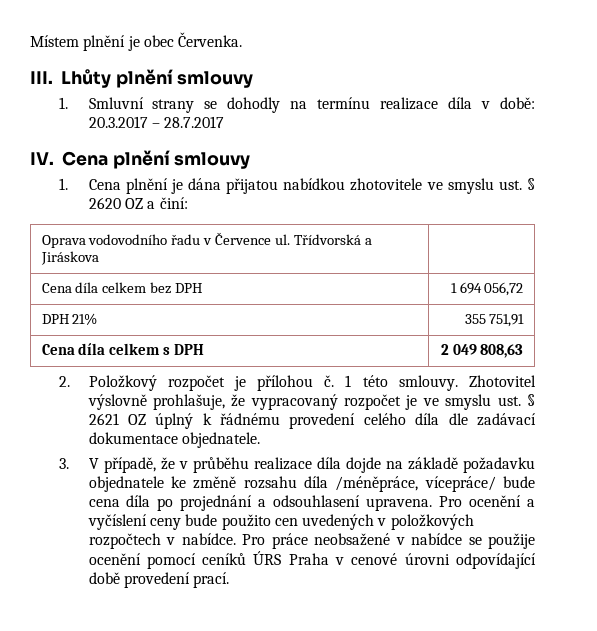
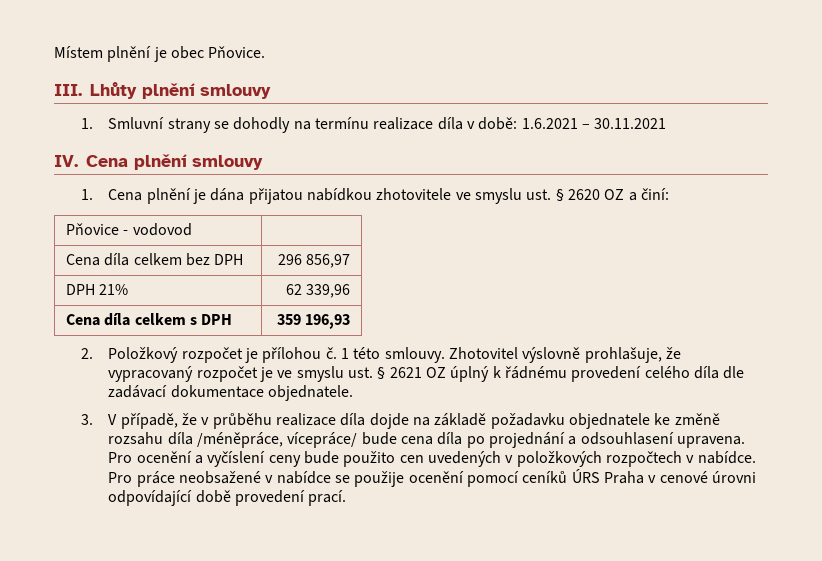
- Místem plnění je obec Červenka.
+ Místem plnění je obec Pňovice.
- 1. Smluvní strany se dohodly na termínu realizace díla v době: 20.3.2017 – 28.7.2017
+ 1. Smluvní strany se dohodly na termínu realizace díla v době: 1.6.2021 – 30.11.2021
- Oprava vodovodního řadu v Července ul. Třídvorská a Jiráskova |
+ Pňovice - vodovod |
- Cena díla celkem bez DPH | 1 694 056,72
+ Cena díla celkem bez DPH | 296 856,97
- DPH 21% | 355 751,91
+ DPH 21% | 62 339,96
- Cena díla celkem s DPH | 2 049 808,63
+ Cena díla celkem s DPH | 359 196,93

